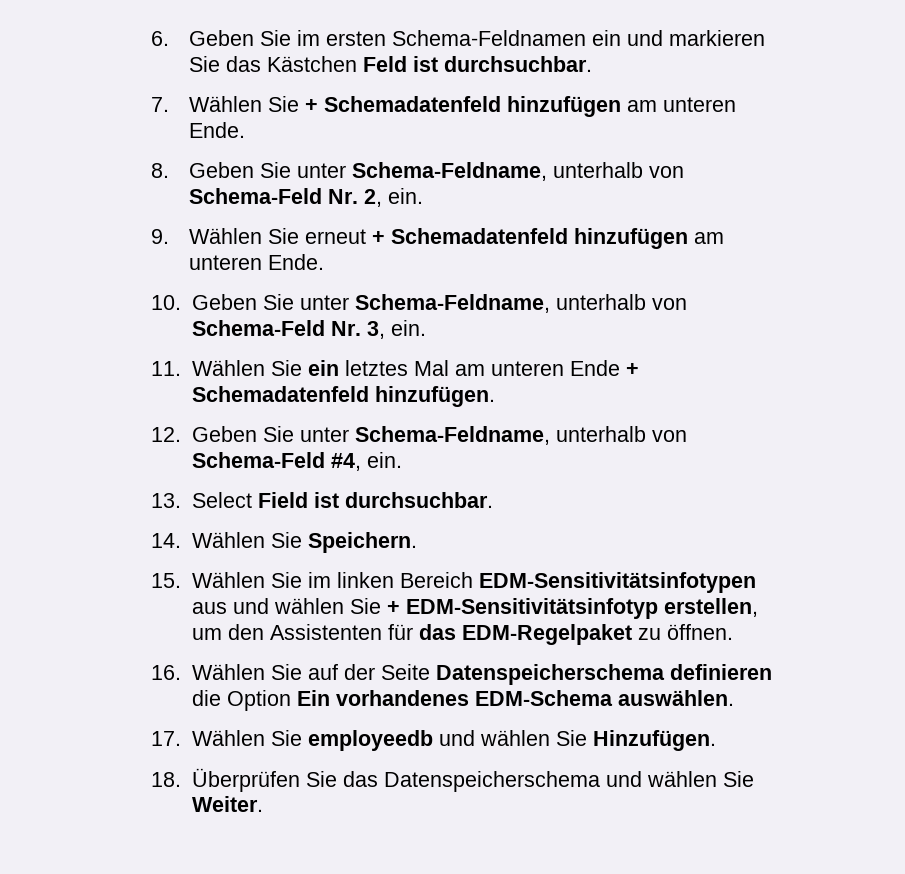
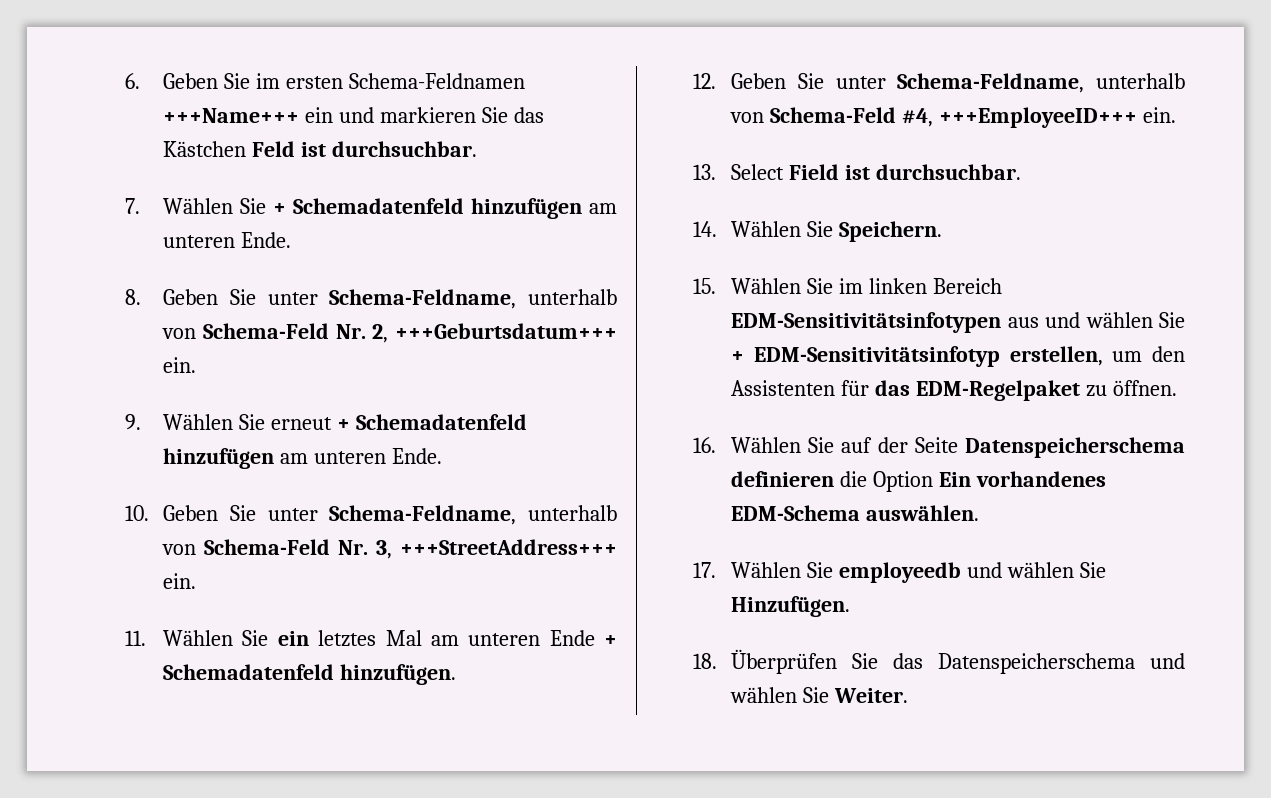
- 6. Geben Sie im ersten Schema-Feldnamen ein und markieren Sie das Kästchen Feld ist durchsuchbar.
+ 6. Geben Sie im ersten Schema-Feldnamen +++Name+++ ein und markieren Sie das Kästchen Feld ist durchsuchbar.
- 8. Geben Sie unter Schema-Feldname, unterhalb von Schema-Feld Nr. 2, ein.
+ 8. Geben Sie unter Schema-Feldname, unterhalb von Schema-Feld Nr. 2, +++Geburtsdatum+++ ein.
- 10. Geben Sie unter Schema-Feldname, unterhalb von Schema-Feld Nr. 3, ein.
+ 10. Geben Sie unter Schema-Feldname, unterhalb von Schema-Feld Nr. 3, +++StreetAddress+++ ein.
- 12. Geben Sie unter Schema-Feldname, unterhalb von Schema-Feld #4, ein.
+ 12. Geben Sie unter Schema-Feldname, unterhalb von Schema-Feld #4, +++EmployeeID+++ ein.

